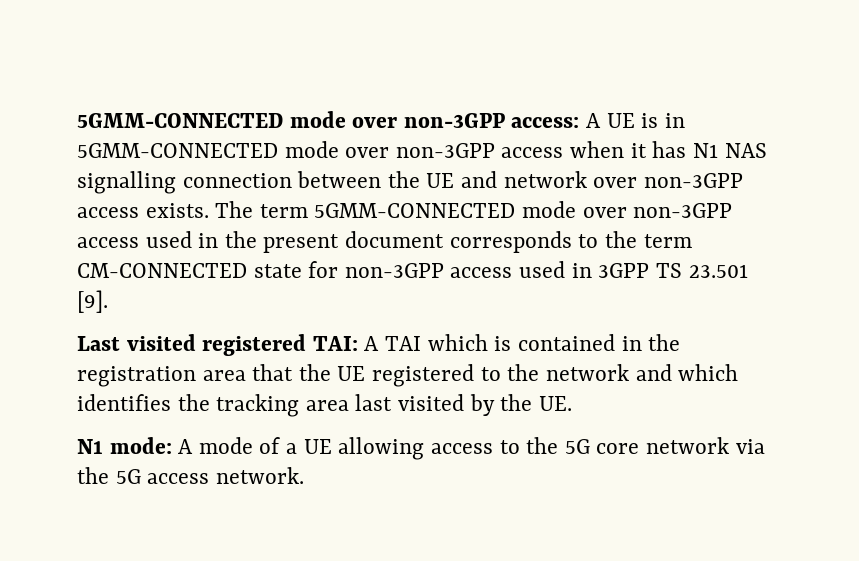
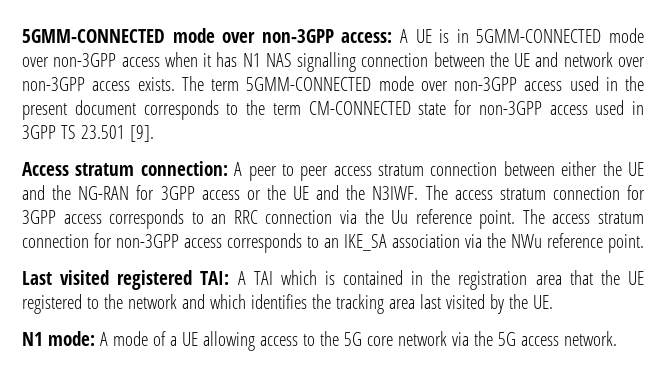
+ Access stratum connection: A peer to peer access stratum connection between either the UE and the NG-RAN for 3GPP access or the UE and the N3IWF. The access stratum connection for 3GPP access corresponds to an RRC connection via the Uu reference point. The access stratum connection for non-3GPP access corresponds to an IKE_SA association via the NWu reference point.

